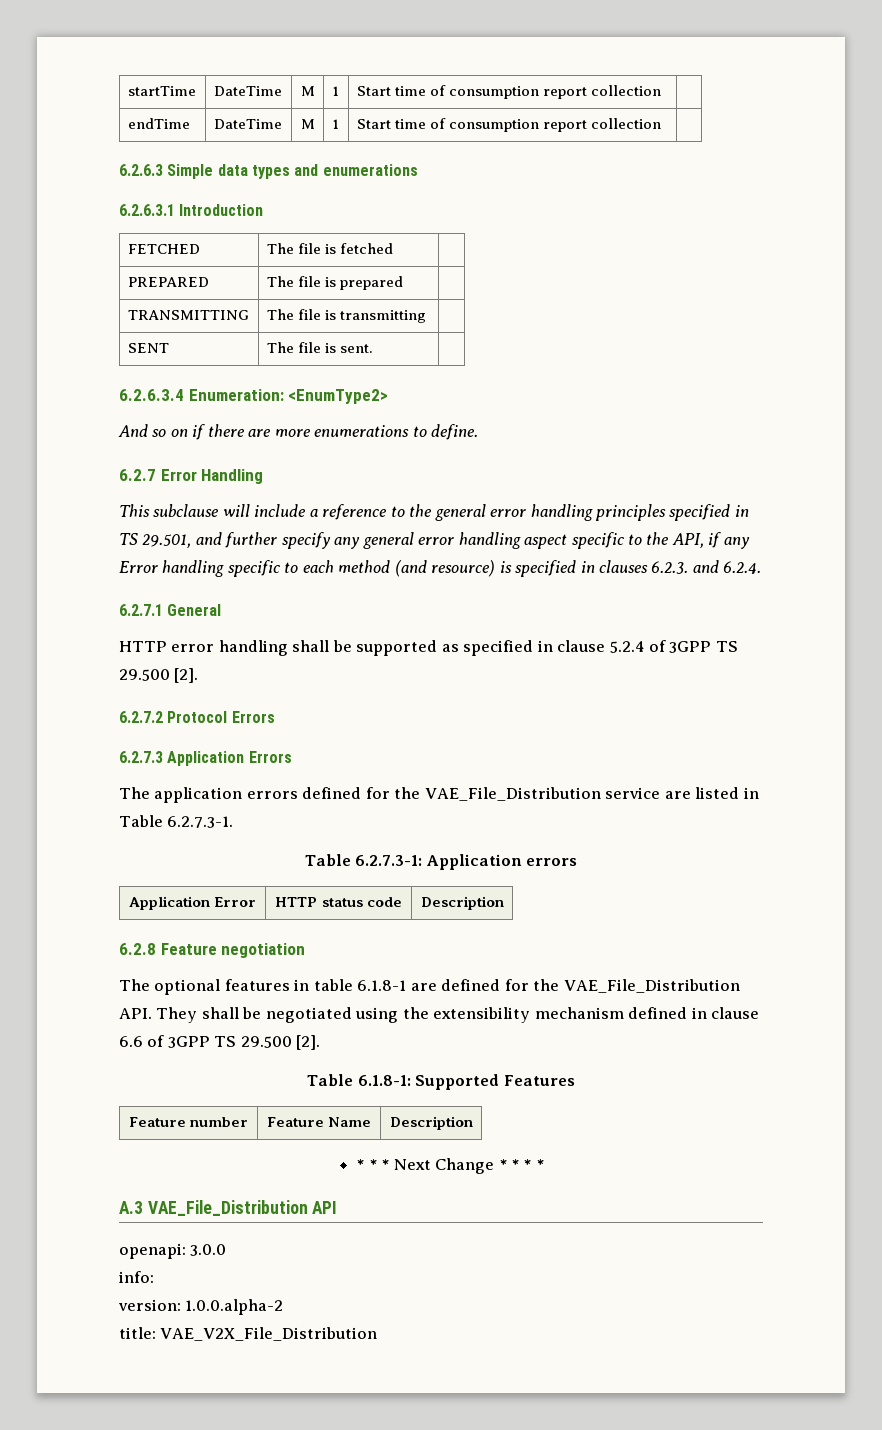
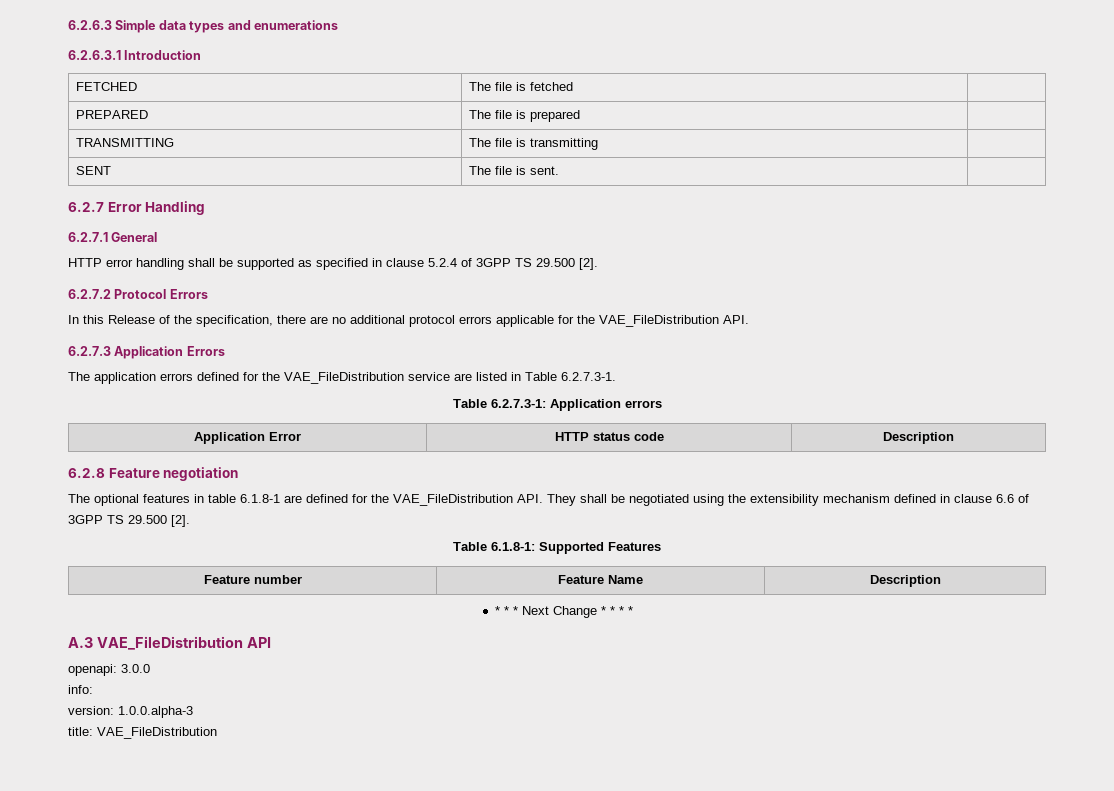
- startTime | DateTime | M | 1 | Start time of consumption report collection |
- endTime | DateTime | M | 1 | Start time of consumption report collection |
- 6.2.6.3.4 Enumeration: <EnumType2>
- And so on if there are more enumerations to define.
  6.2.7 Error Handling
- This subclause will include a reference to the general error handling principles specified in TS 29.501, and further specify any general error handling aspect specific to the API, if any Error handling specific to each method (and resource) is specified in clauses 6.2.3. and 6.2.4.
+ In this Release of the specification, there are no additional protocol errors applicable for the VAE_FileDistribution API.
- The application errors defined for the VAE_File_Distribution service are listed in Table 6.2.7.3-1.
+ The application errors defined for the VAE_FileDistribution service are listed in Table 6.2.7.3-1.
- The optional features in table 6.1.8-1 are defined for the VAE_File_Distribution API. They shall be negotiated using the extensibility mechanism defined in clause 6.6 of 3GPP TS 29.500 [2].
+ The optional features in table 6.1.8-1 are defined for the VAE_FileDistribution API. They shall be negotiated using the extensibility mechanism defined in clause 6.6 of 3GPP TS 29.500 [2].
- A.3 VAE_File_Distribution API
+ A.3 VAE_FileDistribution API
- version: 1.0.0.alpha-2
+ version: 1.0.0.alpha-3
- title: VAE_V2X_File_Distribution
+ title: VAE_FileDistribution

